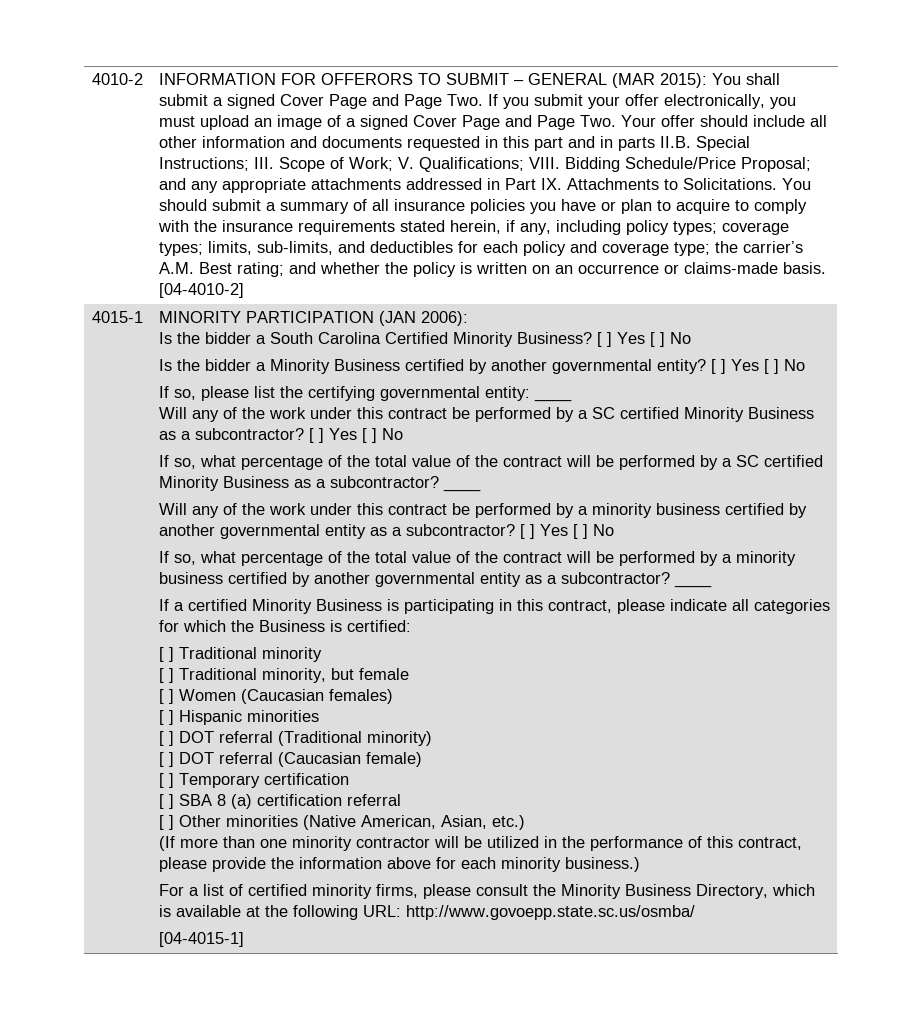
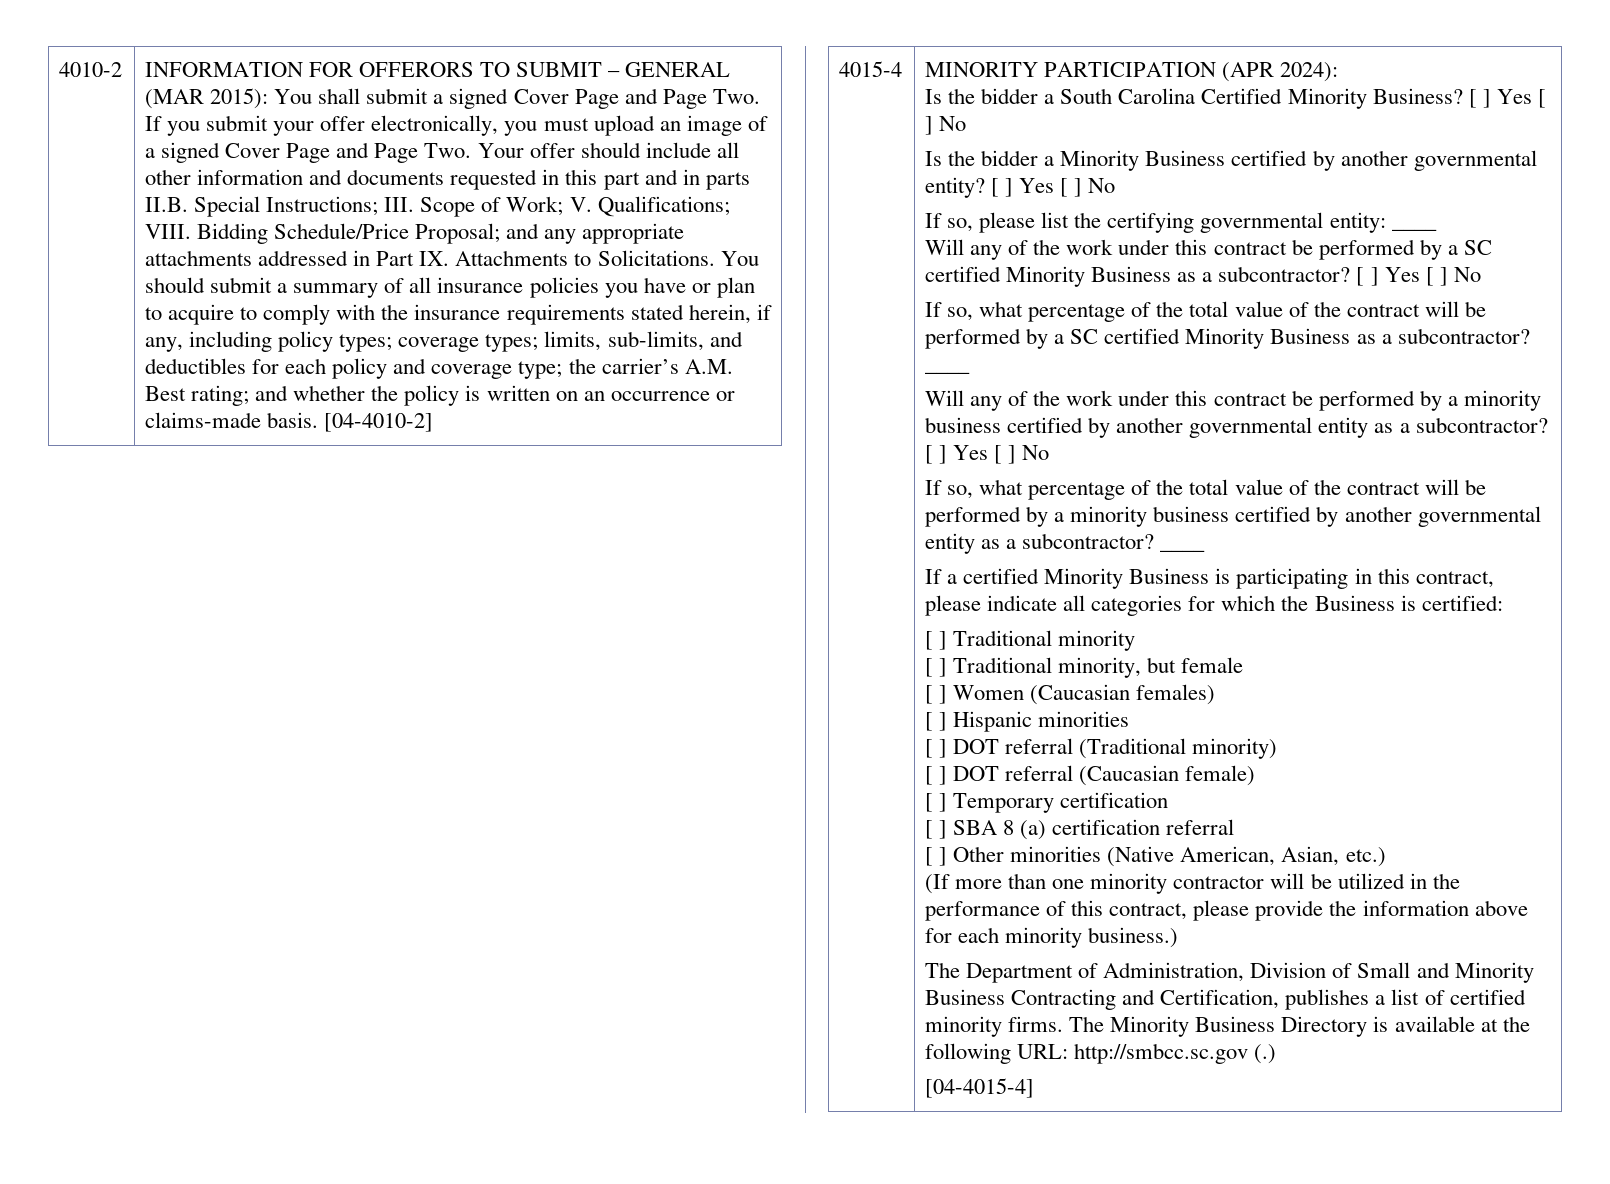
- 4015-1
+ 4015-4
- MINORITY PARTICIPATION (JAN 2006):
+ MINORITY PARTICIPATION (APR 2024):
- For a list of certified minority firms, please consult the Minority Business Directory, which is available at the following URL: http://www.govoepp.state.sc.us/osmba/
- [04-4015-1]
+ The Department of Administration, Division of Small and Minority Business Contracting and Certification, publishes a list of certified minority firms. The Minority Business Directory is available at the following URL: http://smbcc.sc.gov (.)
+ [04-4015-4]

